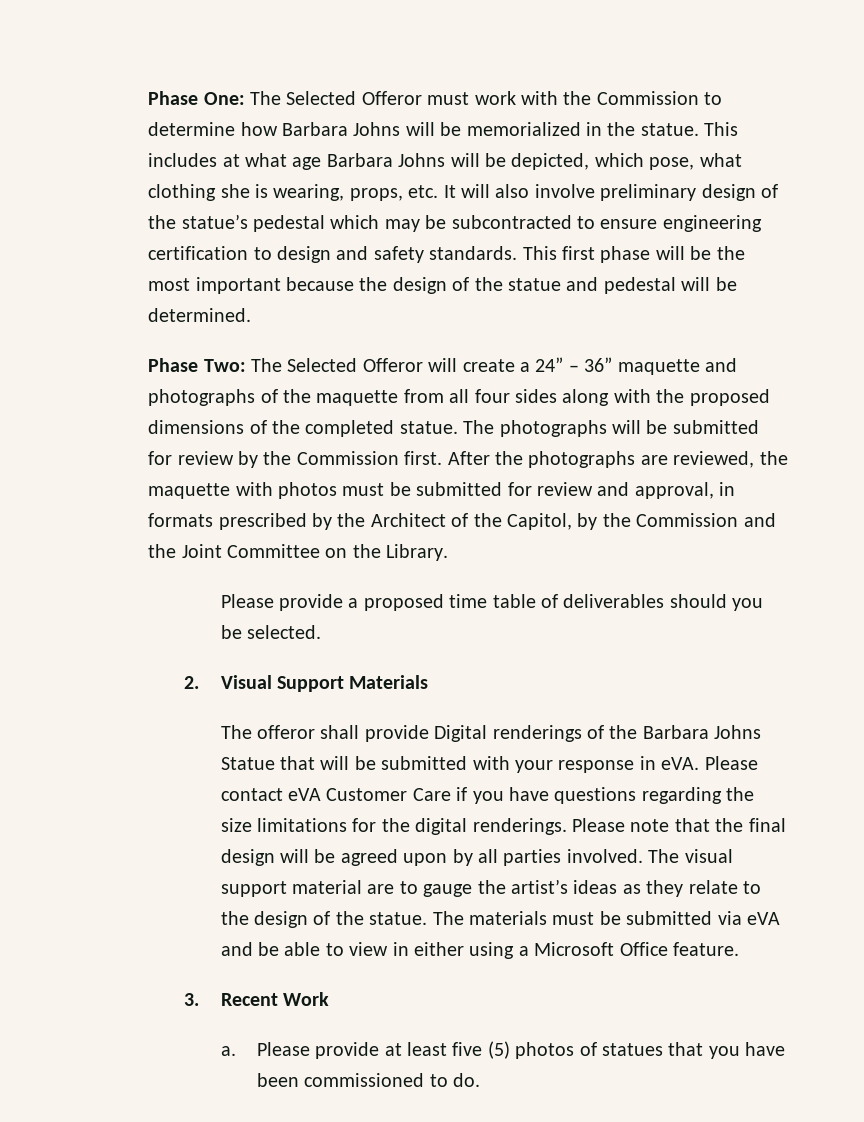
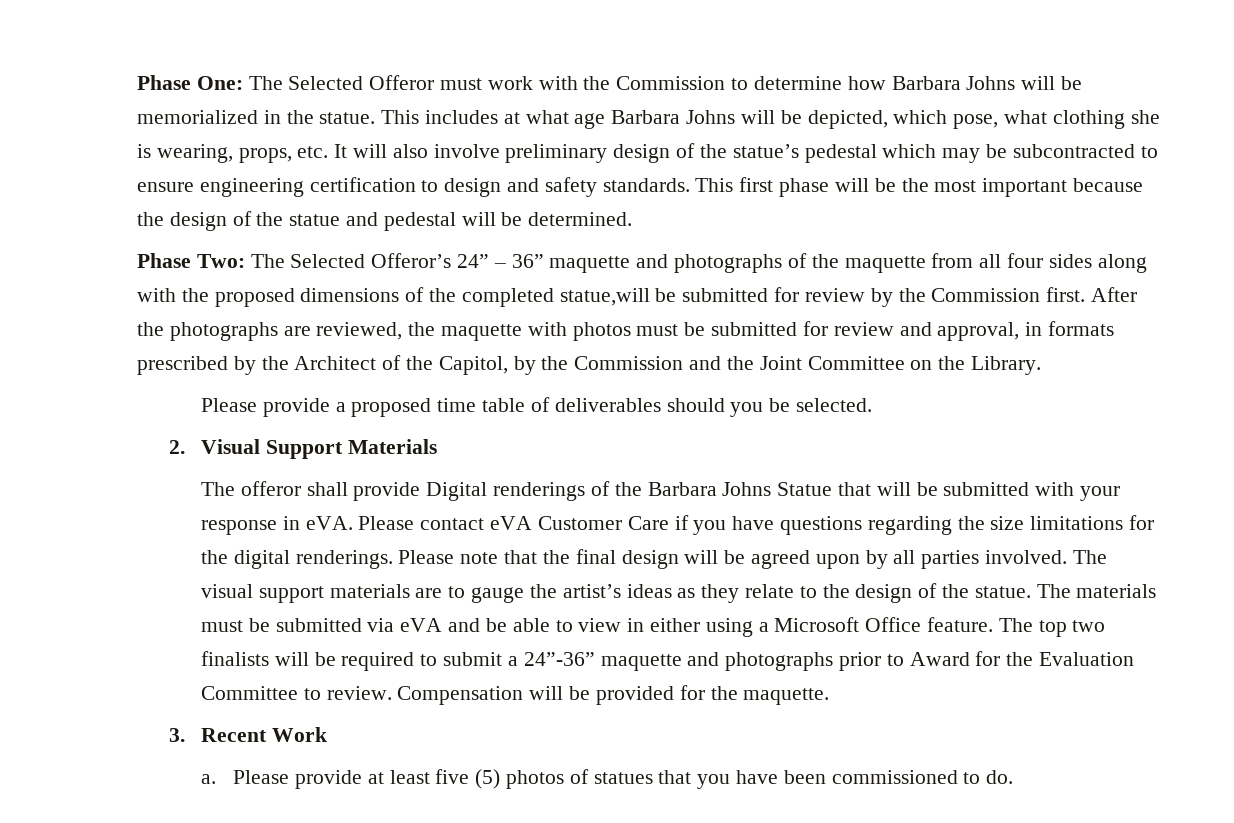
- Phase Two: The Selected Offeror will create a 24” – 36” maquette and photographs of the maquette from all four sides along with the proposed dimensions of the completed statue. The photographs will be submitted for review by the Commission first.
+ Phase Two: The Selected Offeror’s 24” – 36” maquette and photographs of the maquette from all four sides along with the proposed dimensions of the completed statue,will be submitted for review by the Commission first.
- The visual support material are to gauge the artist’s ideas as they relate to the design of the statue.
+ The visual support materials are to gauge the artist’s ideas as they relate to the design of the statue.
+ The top two finalists will be required to submit a 24”-36” maquette and photographs prior to Award for the Evaluation Committee to review. Compensation will be provided for the maquette.

